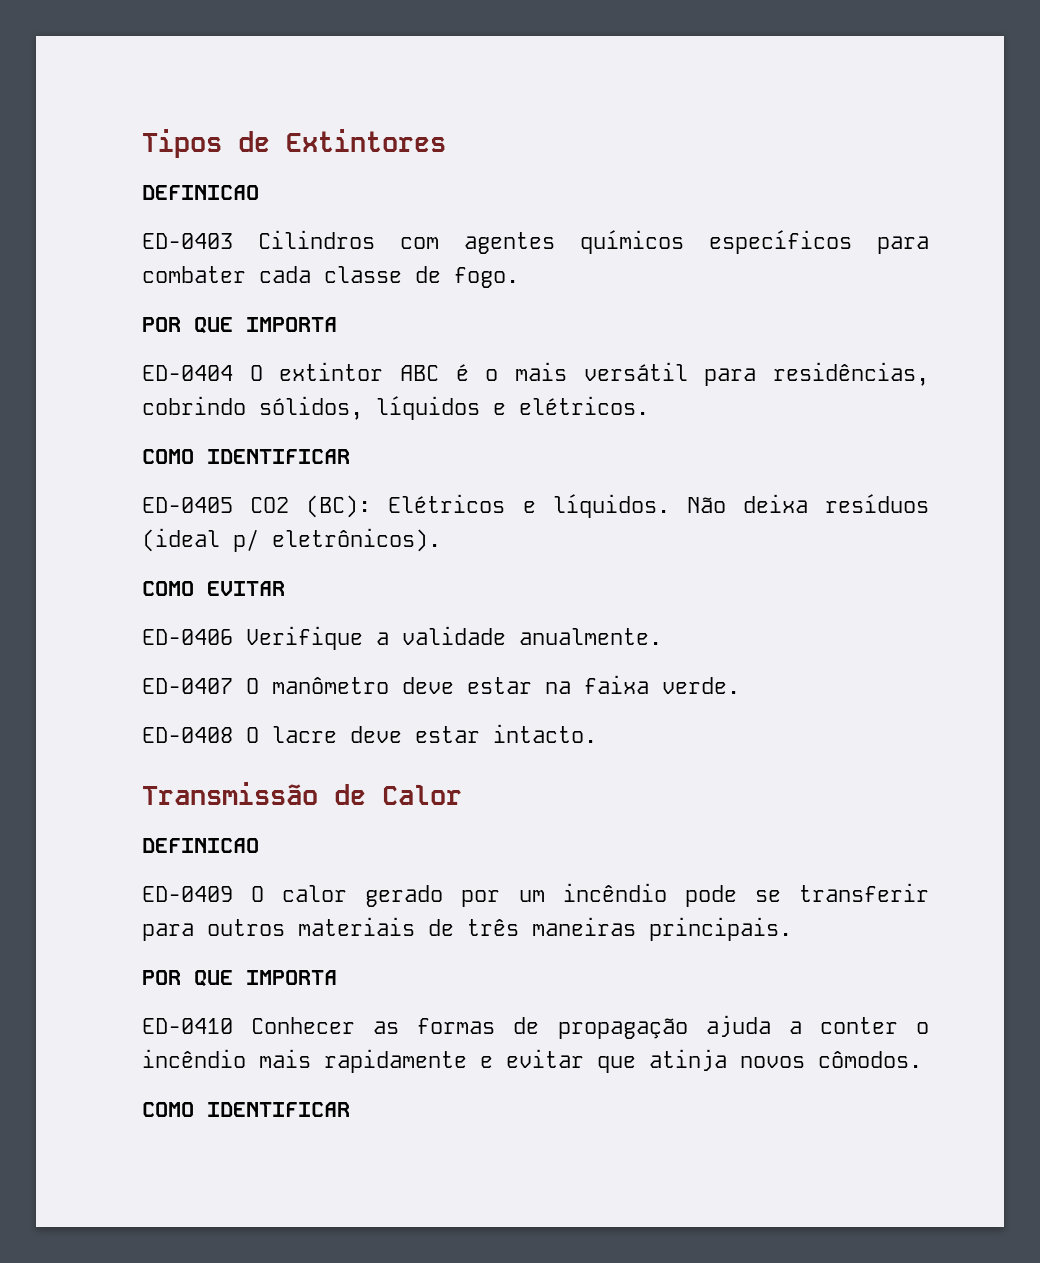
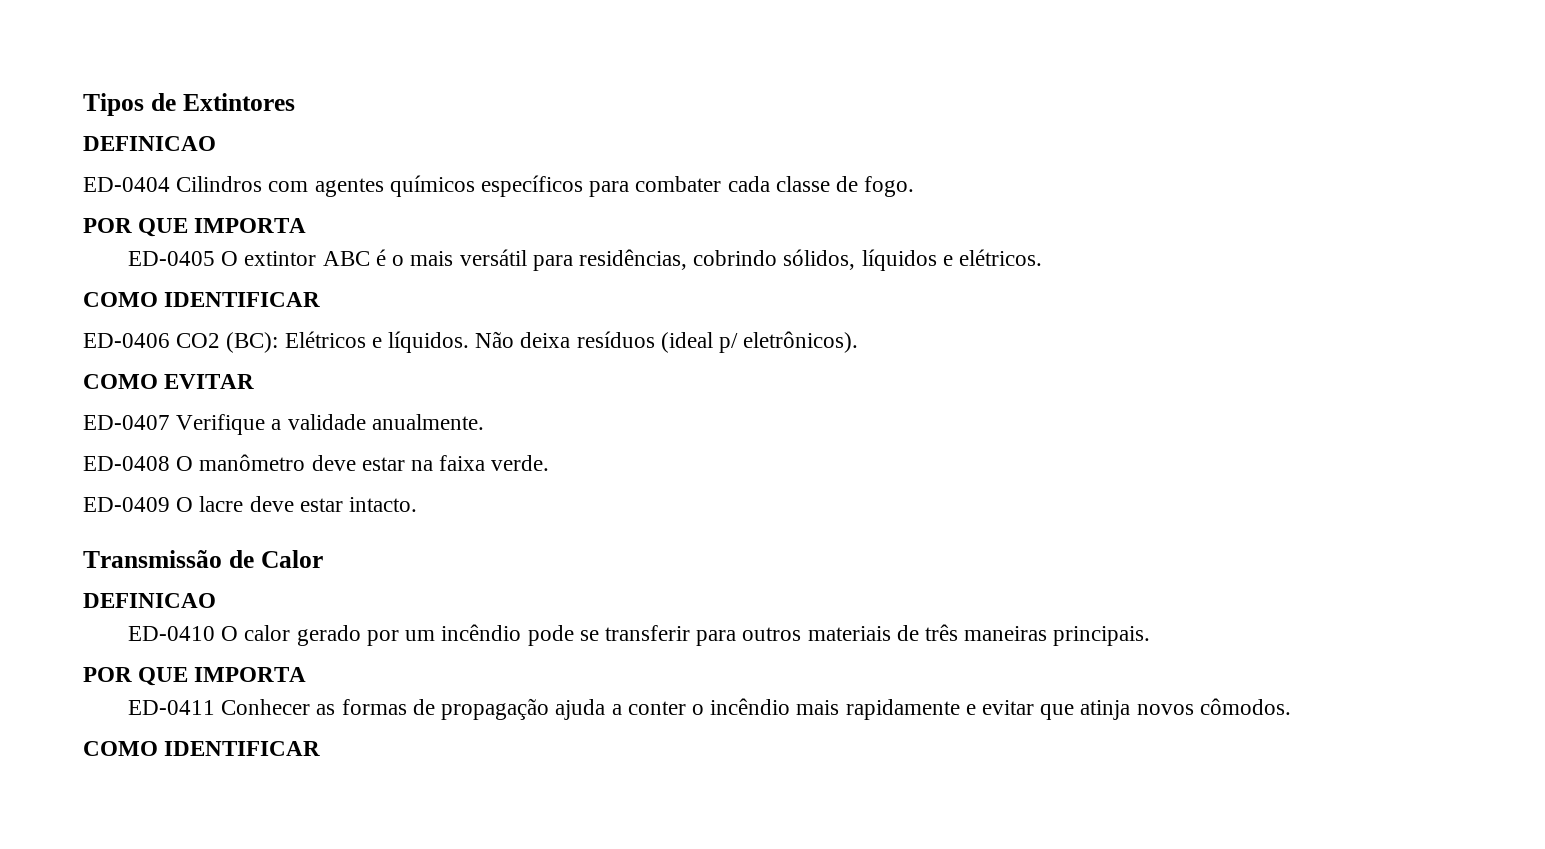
- ED-0403 Cilindros com agentes químicos específicos para combater cada classe de fogo.
+ ED-0404 Cilindros com agentes químicos específicos para combater cada classe de fogo.
- ED-0404 O extintor ABC é o mais versátil para residências, cobrindo sólidos, líquidos e elétricos.
+ ED-0405 O extintor ABC é o mais versátil para residências, cobrindo sólidos, líquidos e elétricos.
- ED-0405 CO2 (BC): Elétricos e líquidos.
+ ED-0406 CO2 (BC): Elétricos e líquidos.
- ED-0406 Verifique a validade anualmente.
+ ED-0407 Verifique a validade anualmente.
- ED-0407 O manômetro deve estar na faixa verde.
+ ED-0408 O manômetro deve estar na faixa verde.
- ED-0408 O lacre deve estar intacto.
+ ED-0409 O lacre deve estar intacto.
- ED-0409 O calor gerado por um incêndio pode se transferir para outros materiais de três maneiras principais.
+ ED-0410 O calor gerado por um incêndio pode se transferir para outros materiais de três maneiras principais.
- ED-0410 Conhecer as formas de propagação ajuda a conter o incêndio mais rapidamente e evitar que atinja novos cômodos.
+ ED-0411 Conhecer as formas de propagação ajuda a conter o incêndio mais rapidamente e evitar que atinja novos cômodos.

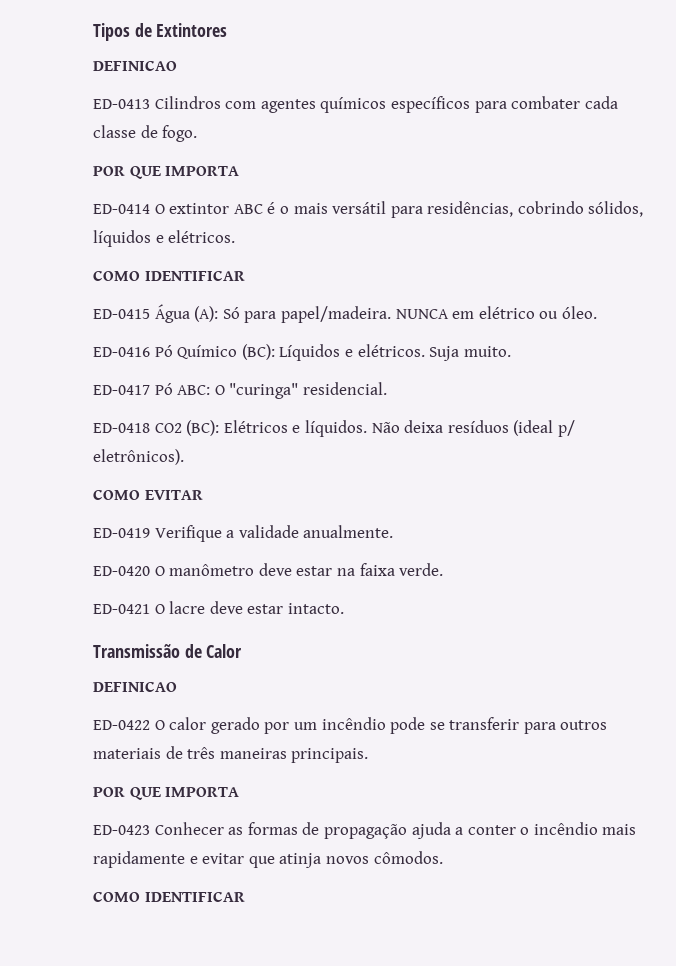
- ED-0404 Cilindros com agentes químicos específicos para combater cada classe de fogo.
+ ED-0413 Cilindros com agentes químicos específicos para combater cada classe de fogo.
- ED-0405 O extintor ABC é o mais versátil para residências, cobrindo sólidos, líquidos e elétricos.
+ ED-0414 O extintor ABC é o mais versátil para residências, cobrindo sólidos, líquidos e elétricos.
- ED-0406 CO2 (BC): Elétricos e líquidos.
+ ED-0415 Água (A): Só para papel/madeira. NUNCA em elétrico ou óleo.
+ ED-0416 Pó Químico (BC): Líquidos e elétricos. Suja muito.
+ ED-0417 Pó ABC: O "curinga" residencial.
+ ED-0418 CO2 (BC): Elétricos e líquidos.
- ED-0407 Verifique a validade anualmente.
+ ED-0419 Verifique a validade anualmente.
- ED-0408 O manômetro deve estar na faixa verde.
+ ED-0420 O manômetro deve estar na faixa verde.
- ED-0409 O lacre deve estar intacto.
+ ED-0421 O lacre deve estar intacto.
- ED-0410 O calor gerado por um incêndio pode se transferir para outros materiais de três maneiras principais.
+ ED-0422 O calor gerado por um incêndio pode se transferir para outros materiais de três maneiras principais.
- ED-0411 Conhecer as formas de propagação ajuda a conter o incêndio mais rapidamente e evitar que atinja novos cômodos.
+ ED-0423 Conhecer as formas de propagação ajuda a conter o incêndio mais rapidamente e evitar que atinja novos cômodos.

